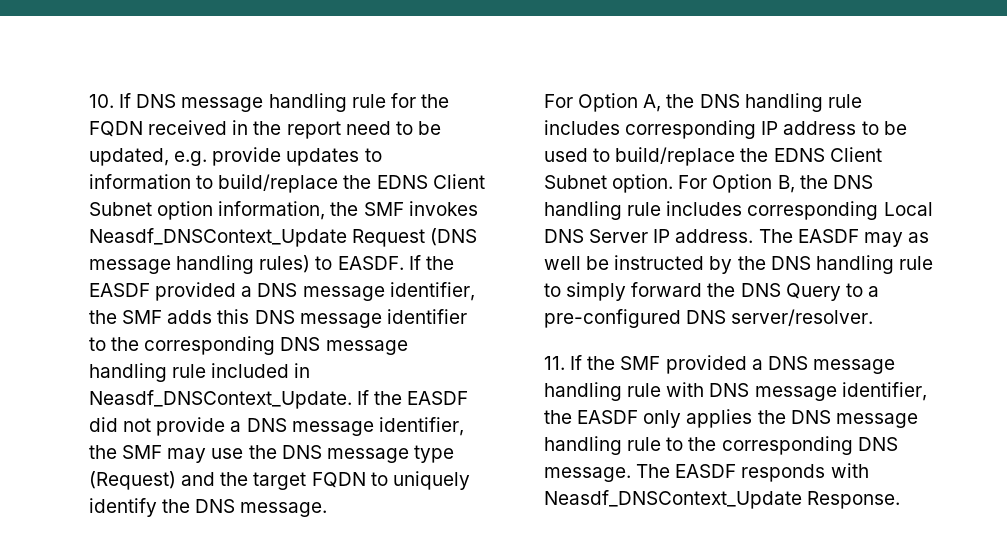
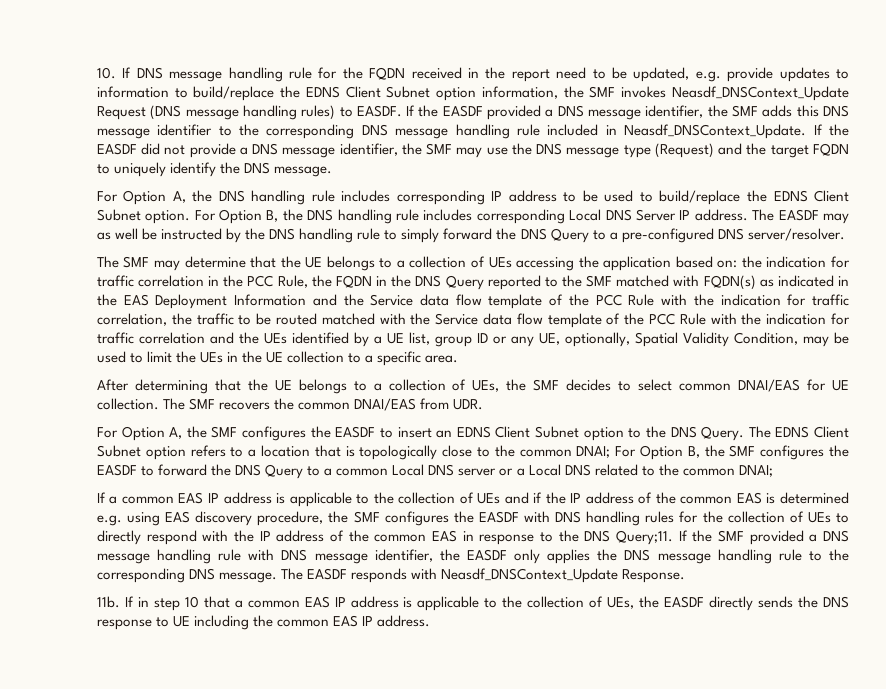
- 11. If the SMF provided a DNS message handling rule with DNS message identifier, the EASDF only applies the DNS message handling rule to the corresponding DNS message.
+ The SMF may determine that the UE belongs to a collection of UEs accessing the application based on: the indication for traffic correlation in the PCC Rule, the FQDN in the DNS Query reported to the SMF matched with FQDN(s) as indicated in the EAS Deployment Information and the Service data flow template of the PCC Rule with the indication for traffic correlation, the traffic to be routed matched with the Service data flow template of the PCC Rule with the indication for traffic correlation and the UEs identified by a UE list, group ID or any UE, optionally, Spatial Validity Condition, may be used to limit the UEs in the UE collection to a specific area.
+ After determining that the UE belongs to a collection of UEs, the SMF decides to select common DNAI/EAS for UE collection. The SMF recovers the common DNAI/EAS from UDR.
+ For Option A, the SMF configures the EASDF to insert an EDNS Client Subnet option to the DNS Query. The EDNS Client Subnet option refers to a location that is topologically close to the common DNAI; For Option B, the SMF configures the EASDF to forward the DNS Query to a common Local DNS server or a Local DNS related to the common DNAI;
+ If a common EAS IP address is applicable to the collection of UEs and if the IP address of the common EAS is determined e.g. using EAS discovery procedure, the SMF configures the EASDF with DNS handling rules for the collection of UEs to directly respond with the IP address of the common EAS in response to the DNS Query;11. If the SMF provided a DNS message handling rule with DNS message identifier, the EASDF only applies the DNS message handling rule to the corresponding DNS message.
+ 11b. If in step 10 that a common EAS IP address is applicable to the collection of UEs, the EASDF directly sends the DNS response to UE including the common EAS IP address.

